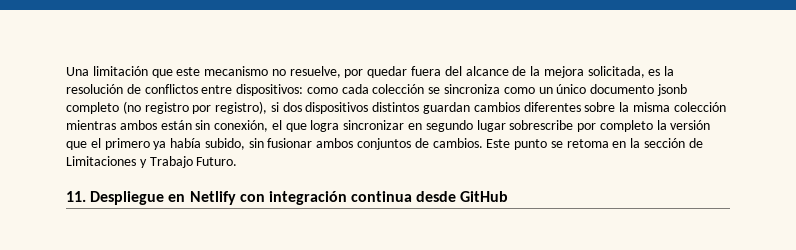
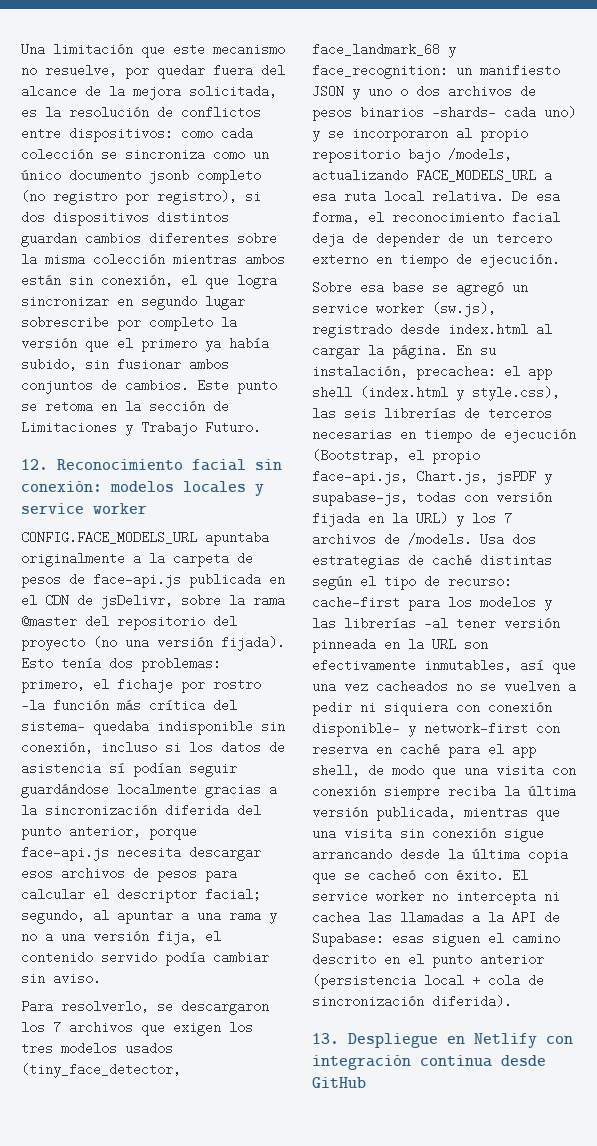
- 11. Despliegue en Netlify con integración continua desde GitHub
+ 12. Reconocimiento facial sin conexión: modelos locales y service worker
+ CONFIG.FACE_MODELS_URL apuntaba originalmente a la carpeta de pesos de face-api.js publicada en el CDN de jsDelivr, sobre la rama @master del repositorio del proyecto (no una versión fijada). Esto tenía dos problemas: primero, el fichaje por rostro —la función más crítica del sistema— quedaba indisponible sin conexión, incluso si los datos de asistencia sí podían seguir guardándose localmente gracias a la sincronización diferida del punto anterior, porque face-api.js necesita descargar esos archivos de pesos para calcular el descriptor facial; segundo, al apuntar a una rama y no a una versión fija, el contenido servido podía cambiar sin aviso.
+ Para resolverlo, se descargaron los 7 archivos que exigen los tres modelos usados (tiny_face_detector, face_landmark_68 y face_recognition: un manifiesto JSON y uno o dos archivos de pesos binarios —shards— cada uno) y se incorporaron al propio repositorio bajo /models, actualizando FACE_MODELS_URL a esa ruta local relativa. De esa forma, el reconocimiento facial deja de depender de un tercero externo en tiempo de ejecución.
+ Sobre esa base se agregó un service worker (sw.js), registrado desde index.html al cargar la página. En su instalación, precachea: el app shell (index.html y style.css), las seis librerías de terceros necesarias en tiempo de ejecución (Bootstrap, el propio face-api.js, Chart.js, jsPDF y supabase-js, todas con versión fijada en la URL) y los 7 archivos de /models. Usa dos estrategias de caché distintas según el tipo de recurso: cache-first para los modelos y las librerías —al tener versión pinneada en la URL son efectivamente inmutables, así que una vez cacheados no se vuelven a pedir ni siquiera con conexión disponible— y network-first con reserva en caché para el app shell, de modo que una visita con conexión siempre reciba la última versión publicada, mientras que una visita sin conexión sigue arrancando desde la última copia que se cacheó con éxito. El service worker no intercepta ni cachea las llamadas a la API de Supabase: esas siguen el camino descrito en el punto anterior (persistencia local + cola de sincronización diferida).
+ 13. Despliegue en Netlify con integración continua desde GitHub

